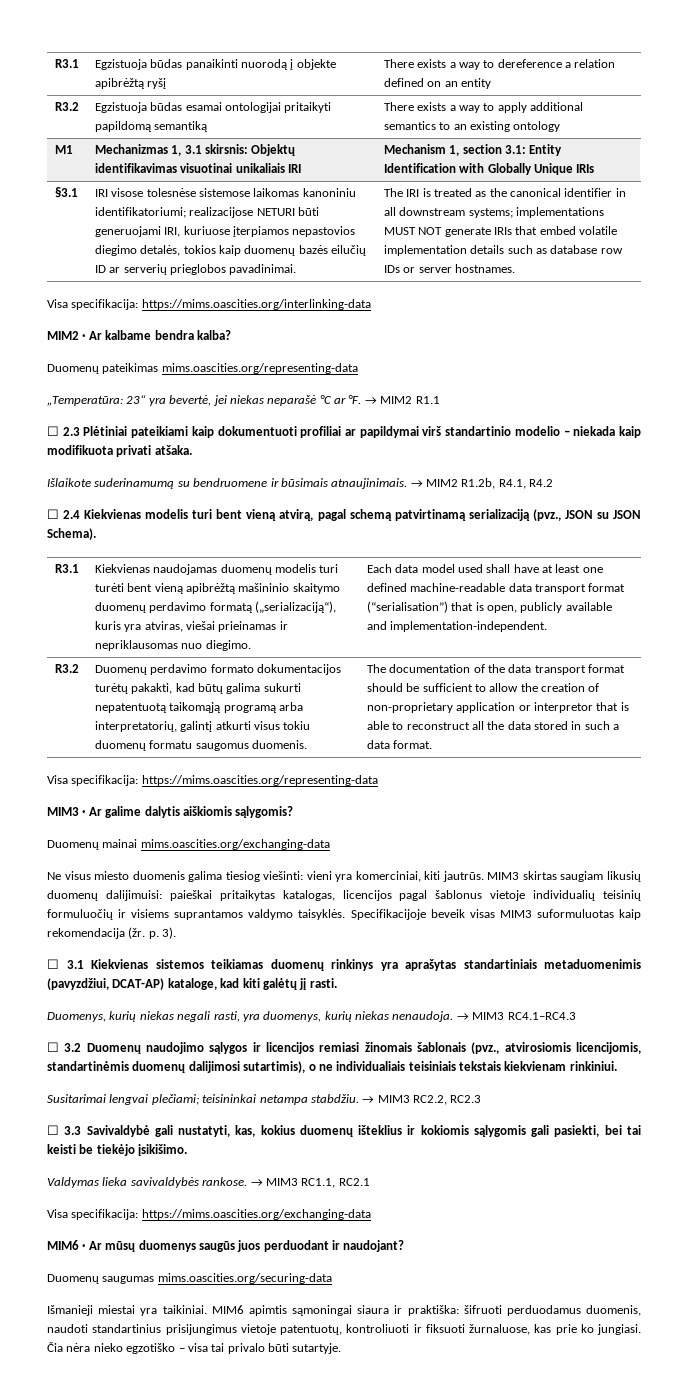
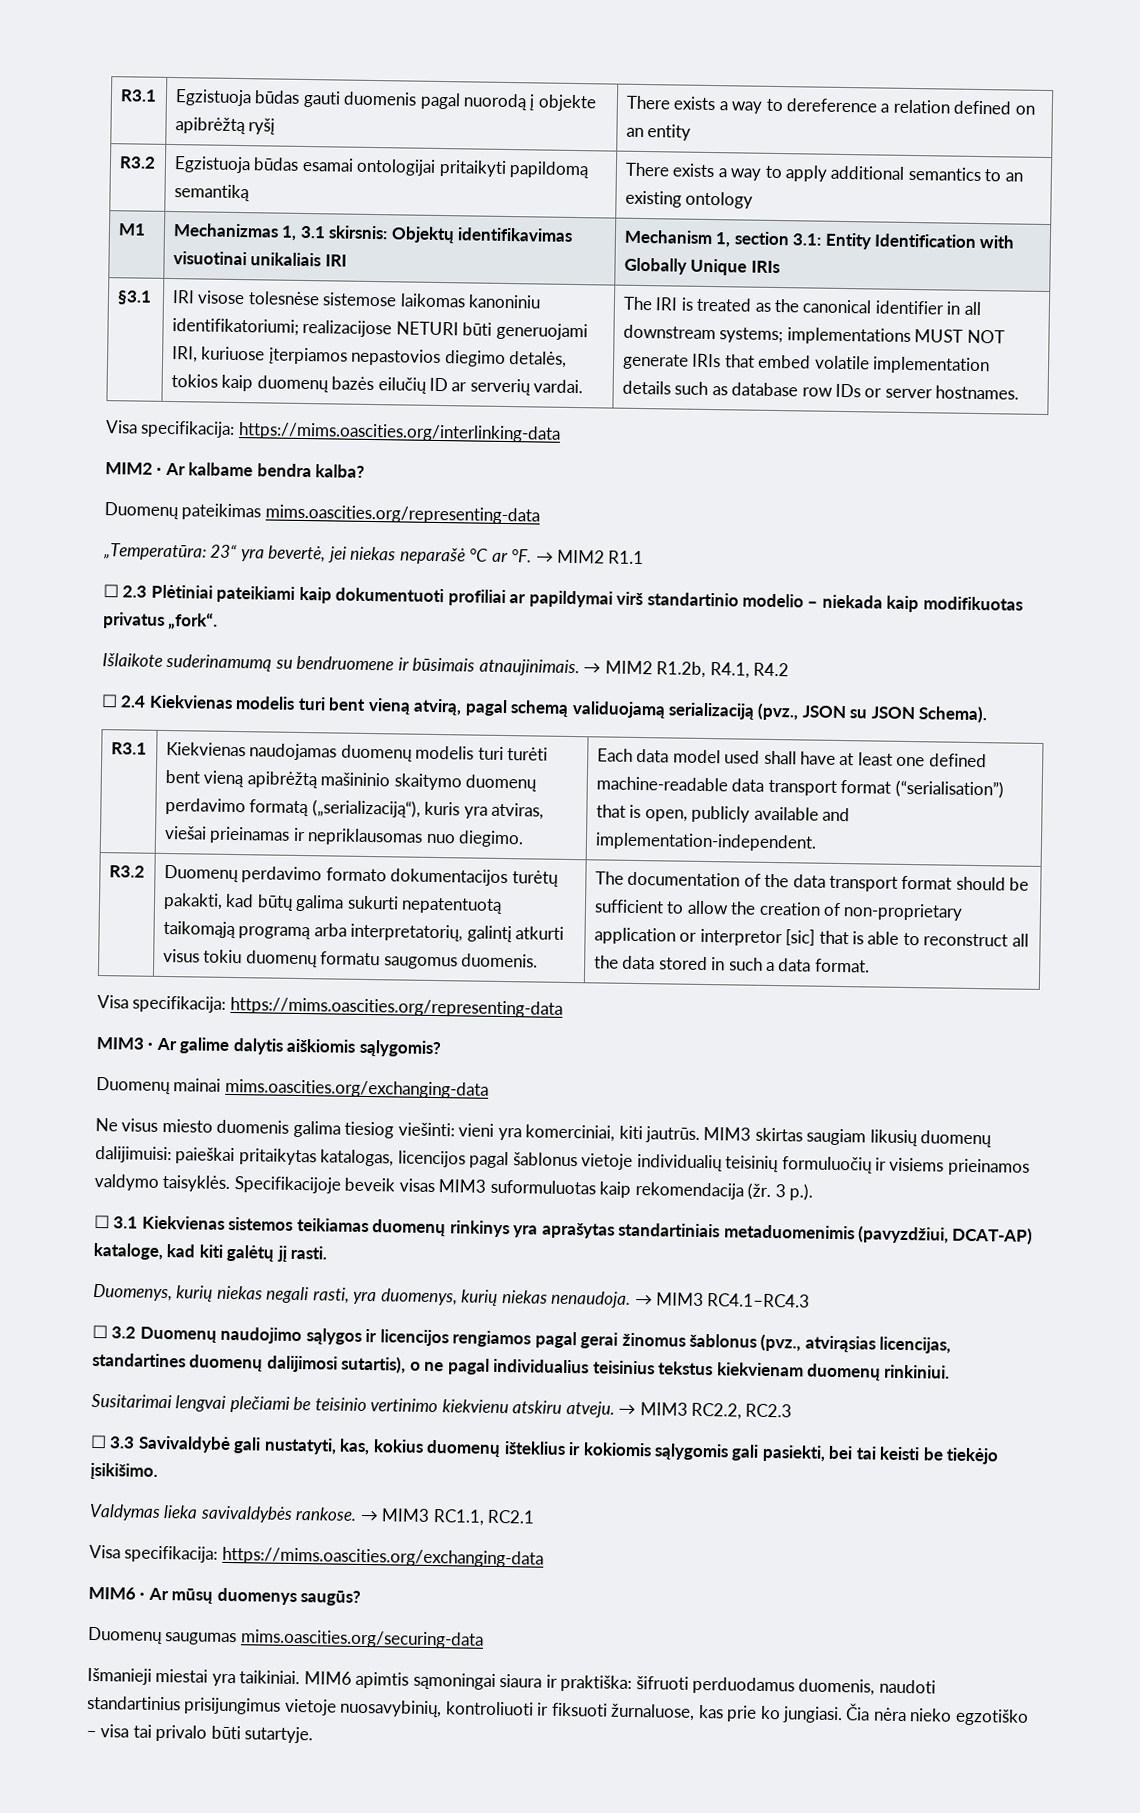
- R3.1 | Egzistuoja būdas panaikinti nuorodą į objekte apibrėžtą ryšį | There exists a way to dereference a relation defined on an entity
+ R3.1 | Egzistuoja būdas gauti duomenis pagal nuorodą į objekte apibrėžtą ryšį | There exists a way to dereference a relation defined on an entity
- IRI visose tolesnėse sistemose laikomas kanoniniu identifikatoriumi; realizacijose NETURI būti generuojami IRI, kuriuose įterpiamos nepastovios diegimo detalės, tokios kaip duomenų bazės eilučių ID ar serverių prieglobos pavadinimai.
+ IRI visose tolesnėse sistemose laikomas kanoniniu identifikatoriumi; realizacijose NETURI būti generuojami IRI, kuriuose įterpiamos nepastovios diegimo detalės, tokios kaip duomenų bazės eilučių ID ar serverių vardai.
- ☐ 2.3 Plėtiniai pateikiami kaip dokumentuoti profiliai ar papildymai virš standartinio modelio – niekada kaip modifikuota privati atšaka.
+ ☐ 2.3 Plėtiniai pateikiami kaip dokumentuoti profiliai ar papildymai virš standartinio modelio – niekada kaip modifikuotas privatus „fork“.
- ☐ 2.4 Kiekvienas modelis turi bent vieną atvirą, pagal schemą patvirtinamą serializaciją (pvz., JSON su JSON Schema).
+ ☐ 2.4 Kiekvienas modelis turi bent vieną atvirą, pagal schemą validuojamą serializaciją (pvz., JSON su JSON Schema).
- The documentation of the data transport format should be sufficient to allow the creation of non-proprietary application or interpretor that is able to reconstruct all the data stored in such a data format.
+ The documentation of the data transport format should be sufficient to allow the creation of non-proprietary application or interpretor [sic] that is able to reconstruct all the data stored in such a data format.
- MIM3 skirtas saugiam likusių duomenų dalijimuisi: paieškai pritaikytas katalogas, licencijos pagal šablonus vietoje individualių teisinių formuluočių ir visiems suprantamos valdymo taisyklės.
+ MIM3 skirtas saugiam likusių duomenų dalijimuisi: paieškai pritaikytas katalogas, licencijos pagal šablonus vietoje individualių teisinių formuluočių ir visiems prieinamos valdymo taisyklės.
- Specifikacijoje beveik visas MIM3 suformuluotas kaip rekomendacija (žr. p. 3).
+ Specifikacijoje beveik visas MIM3 suformuluotas kaip rekomendacija (žr. 3 p.).
- ☐ 3.2 Duomenų naudojimo sąlygos ir licencijos remiasi žinomais šablonais (pvz., atvirosiomis licencijomis, standartinėmis duomenų dalijimosi sutartimis), o ne individualiais teisiniais tekstais kiekvienam rinkiniui.
- Susitarimai lengvai plečiami; teisininkai netampa stabdžiu.
+ ☐ 3.2 Duomenų naudojimo sąlygos ir licencijos rengiamos pagal gerai žinomus šablonus (pvz., atvirąsias licencijas, standartines duomenų dalijimosi sutartis), o ne pagal individualius teisinius tekstus kiekvienam duomenų rinkiniui.
+ Susitarimai lengvai plečiami be teisinio vertinimo kiekvienu atskiru atveju.
- MIM6 · Ar mūsų duomenys saugūs juos perduodant ir naudojant?
+ MIM6 · Ar mūsų duomenys saugūs?
- MIM6 apimtis sąmoningai siaura ir praktiška: šifruoti perduodamus duomenis, naudoti standartinius prisijungimus vietoje patentuotų, kontroliuoti ir fiksuoti žurnaluose, kas prie ko jungiasi.
+ MIM6 apimtis sąmoningai siaura ir praktiška: šifruoti perduodamus duomenis, naudoti standartinius prisijungimus vietoje nuosavybinių, kontroliuoti ir fiksuoti žurnaluose, kas prie ko jungiasi.

